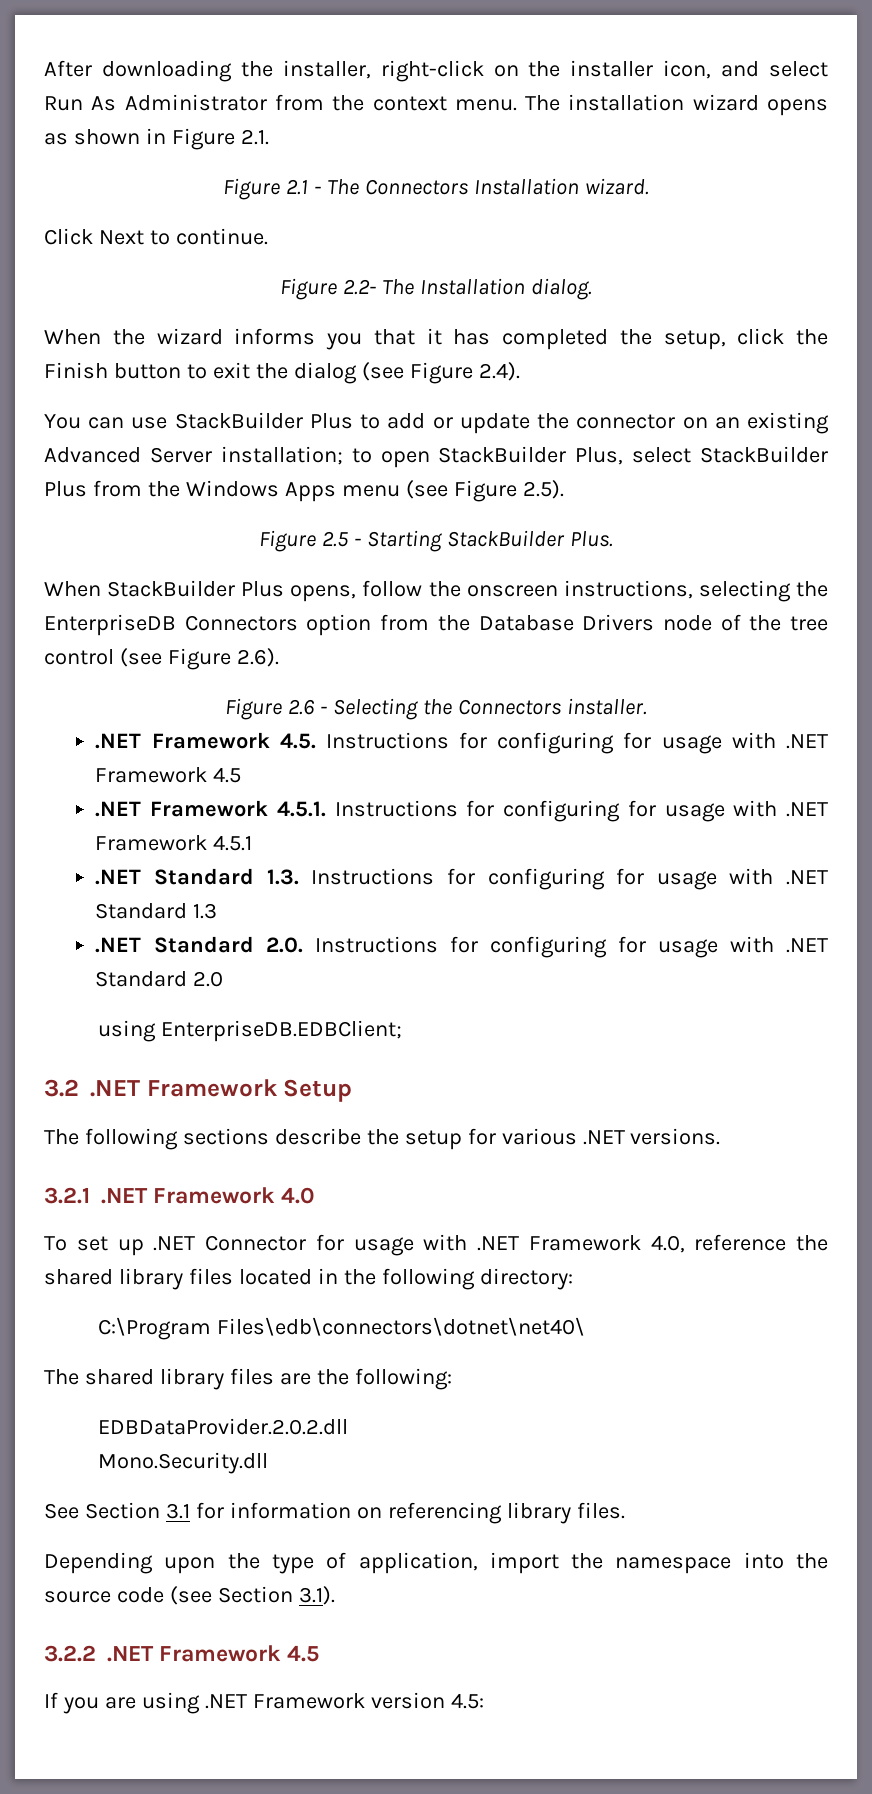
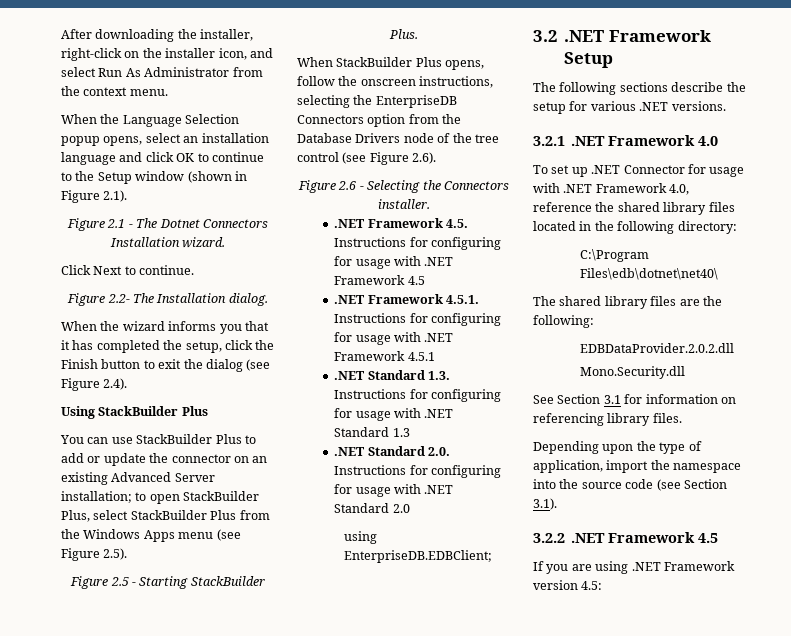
- After downloading the installer, right-click on the installer icon, and select Run As Administrator from the context menu. The installation wizard opens as shown in Figure 2.1.
+ After downloading the installer, right-click on the installer icon, and select Run As Administrator from the context menu.
+ When the Language Selection popup opens, select an installation language and click OK to continue to the Setup window (shown in Figure 2.1).
- Figure 2.1 - The Connectors Installation wizard.
+ Figure 2.1 - The Dotnet Connectors Installation wizard.
+ Using StackBuilder Plus
- C:\Program Files\edb\connectors\dotnet\net40\
+ C:\Program Files\edb\dotnet\net40\

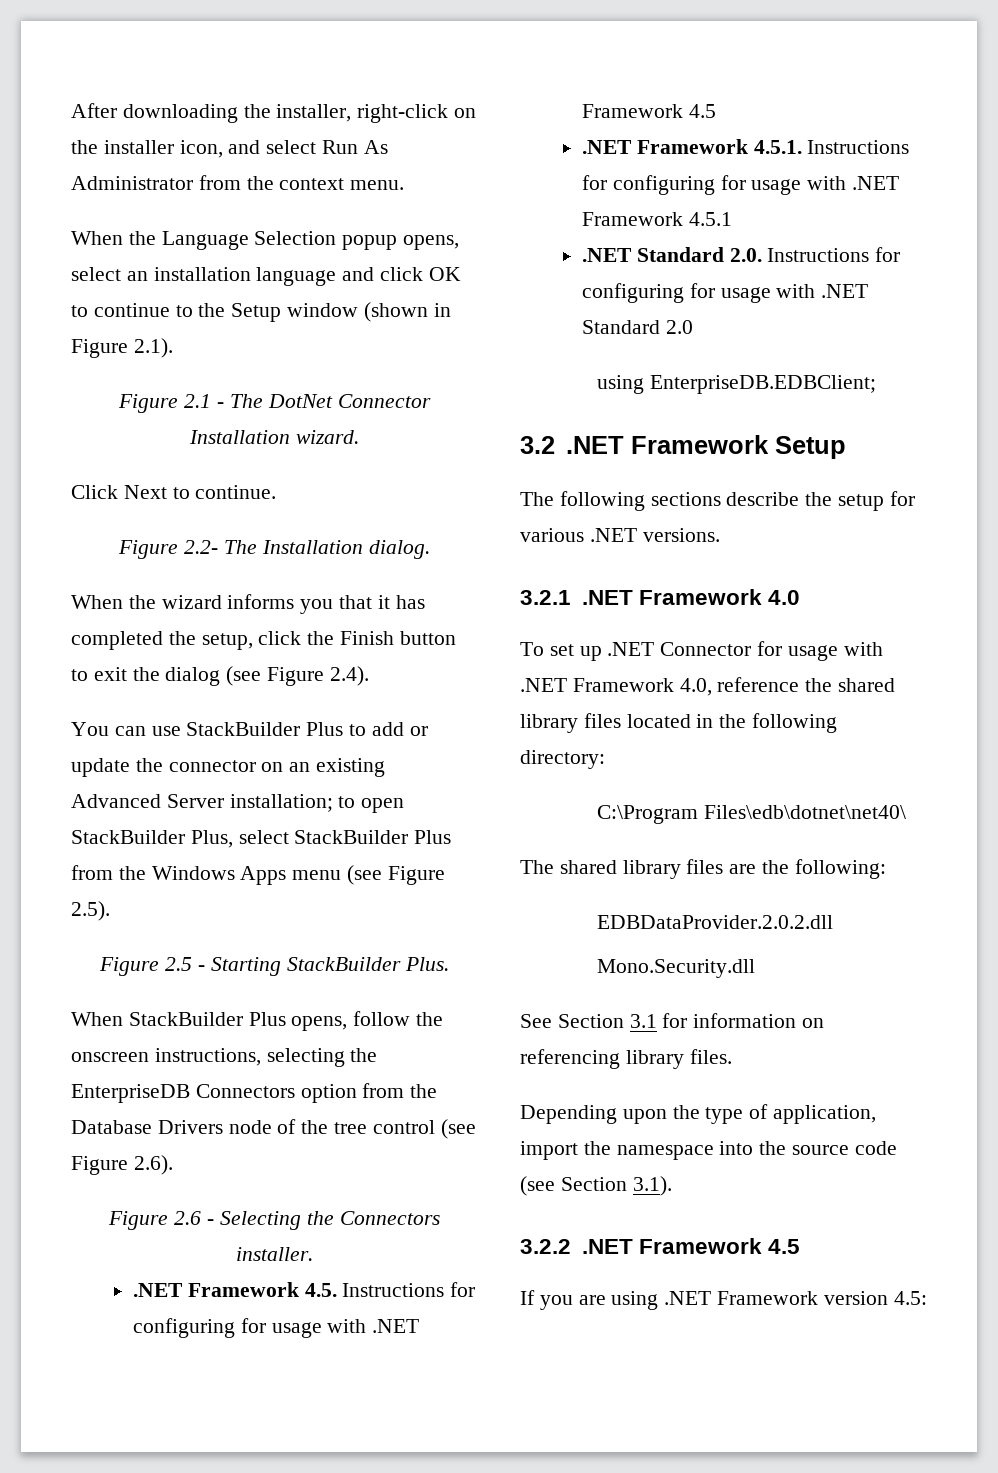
- Figure 2.1 - The Dotnet Connectors Installation wizard.
+ Figure 2.1 - The DotNet Connector Installation wizard.
- Using StackBuilder Plus
- .NET Standard 1.3. Instructions for configuring for usage with .NET Standard 1.3

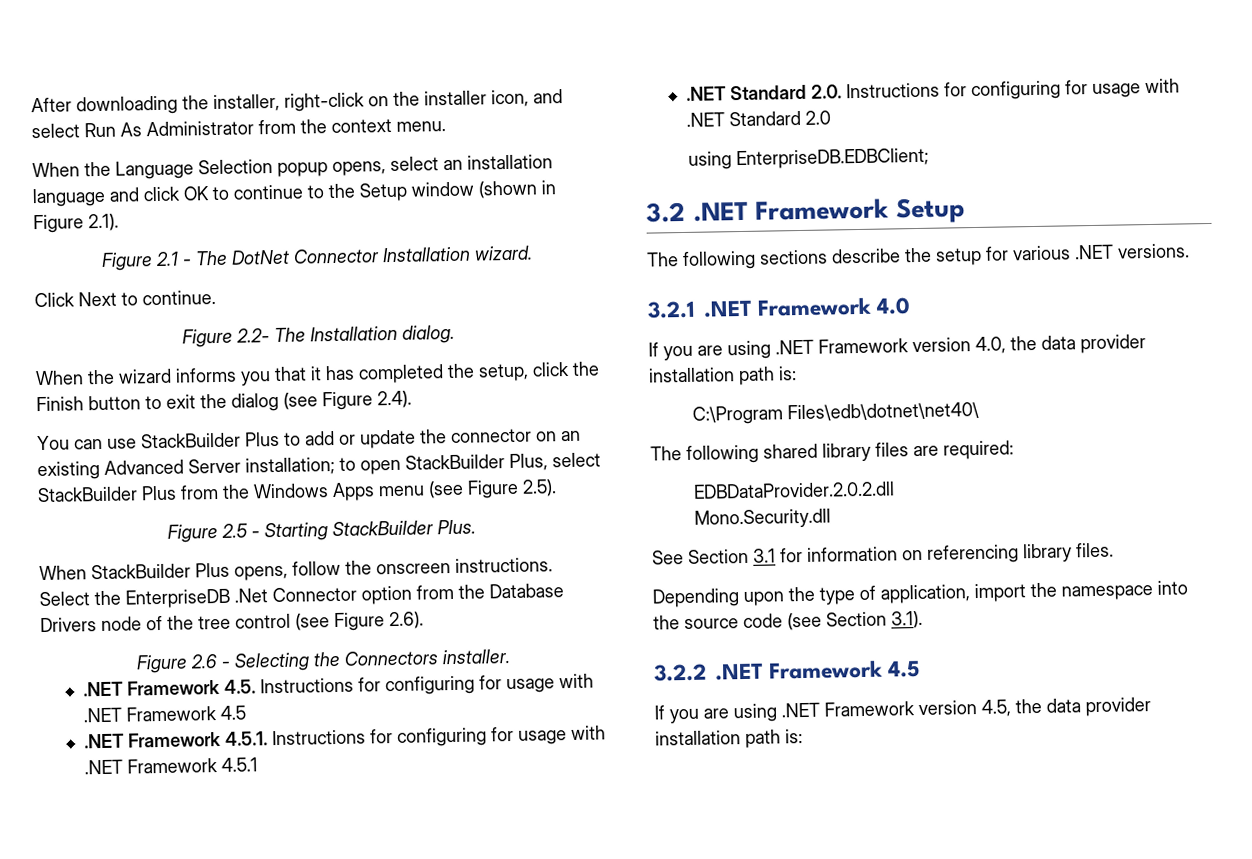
- When StackBuilder Plus opens, follow the onscreen instructions, selecting the EnterpriseDB Connectors option from the Database Drivers node of the tree control (see Figure 2.6).
+ When StackBuilder Plus opens, follow the onscreen instructions. Select the EnterpriseDB .Net Connector option from the Database Drivers node of the tree control (see Figure 2.6).
- To set up .NET Connector for usage with .NET Framework 4.0, reference the shared library files located in the following directory:
+ If you are using .NET Framework version 4.0, the data provider installation path is:
- The shared library files are the following:
+ The following shared library files are required:
- If you are using .NET Framework version 4.5:
+ If you are using .NET Framework version 4.5, the data provider installation path is:

